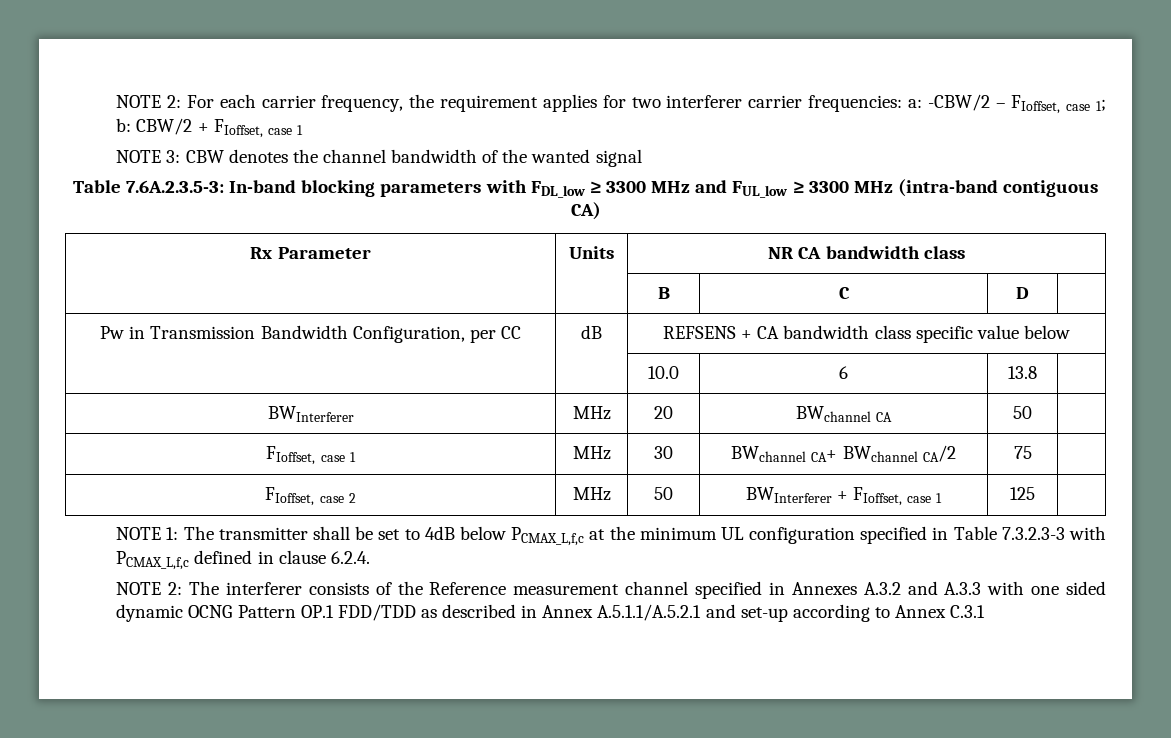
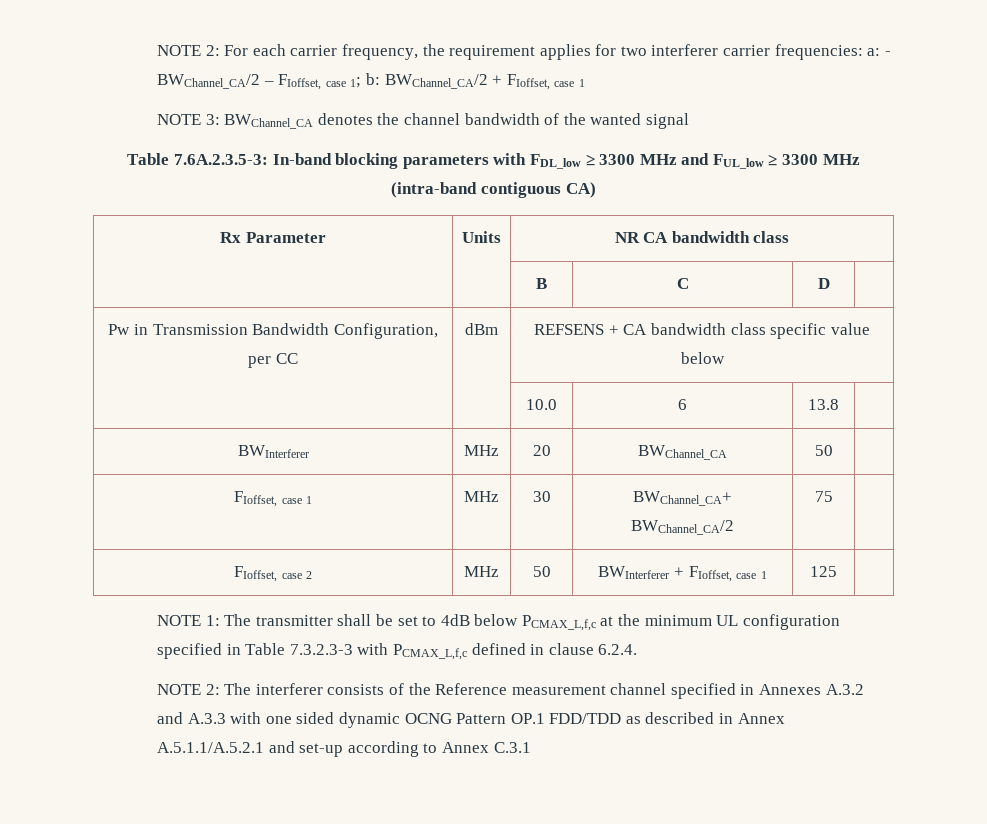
- NOTE 2: For each carrier frequency, the requirement applies for two interferer carrier frequencies: a: -CBW/2 – FIoffset, case 1; b: CBW/2 + FIoffset, case 1
+ NOTE 2: For each carrier frequency, the requirement applies for two interferer carrier frequencies: a: - BWChannel_CA/2 – FIoffset, case 1; b: BWChannel_CA/2 + FIoffset, case 1
- NOTE 3: CBW denotes the channel bandwidth of the wanted signal
+ NOTE 3: BWChannel_CA denotes the channel bandwidth of the wanted signal
- Pw in Transmission Bandwidth Configuration, per CC | dB | REFSENS + CA bandwidth class specific value below
+ Pw in Transmission Bandwidth Configuration, per CC | dBm | REFSENS + CA bandwidth class specific value below
- BWInterferer | MHz | 20 | BWchannel CA | 50 |
+ BWInterferer | MHz | 20 | BWChannel_CA | 50 |
- FIoffset, case 1 | MHz | 30 | BWchannel CA+ BWchannel CA/2 | 75 |
+ FIoffset, case 1 | MHz | 30 | BWChannel_CA+ BWChannel_CA/2 | 75 |

